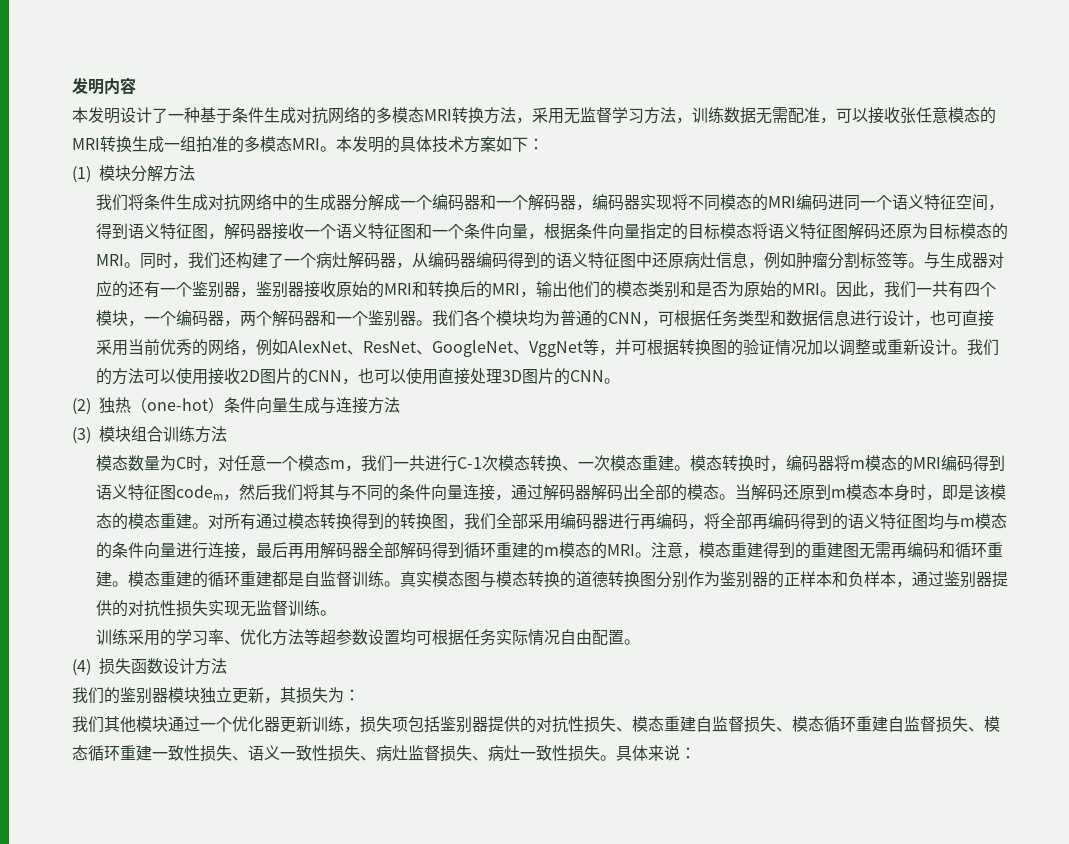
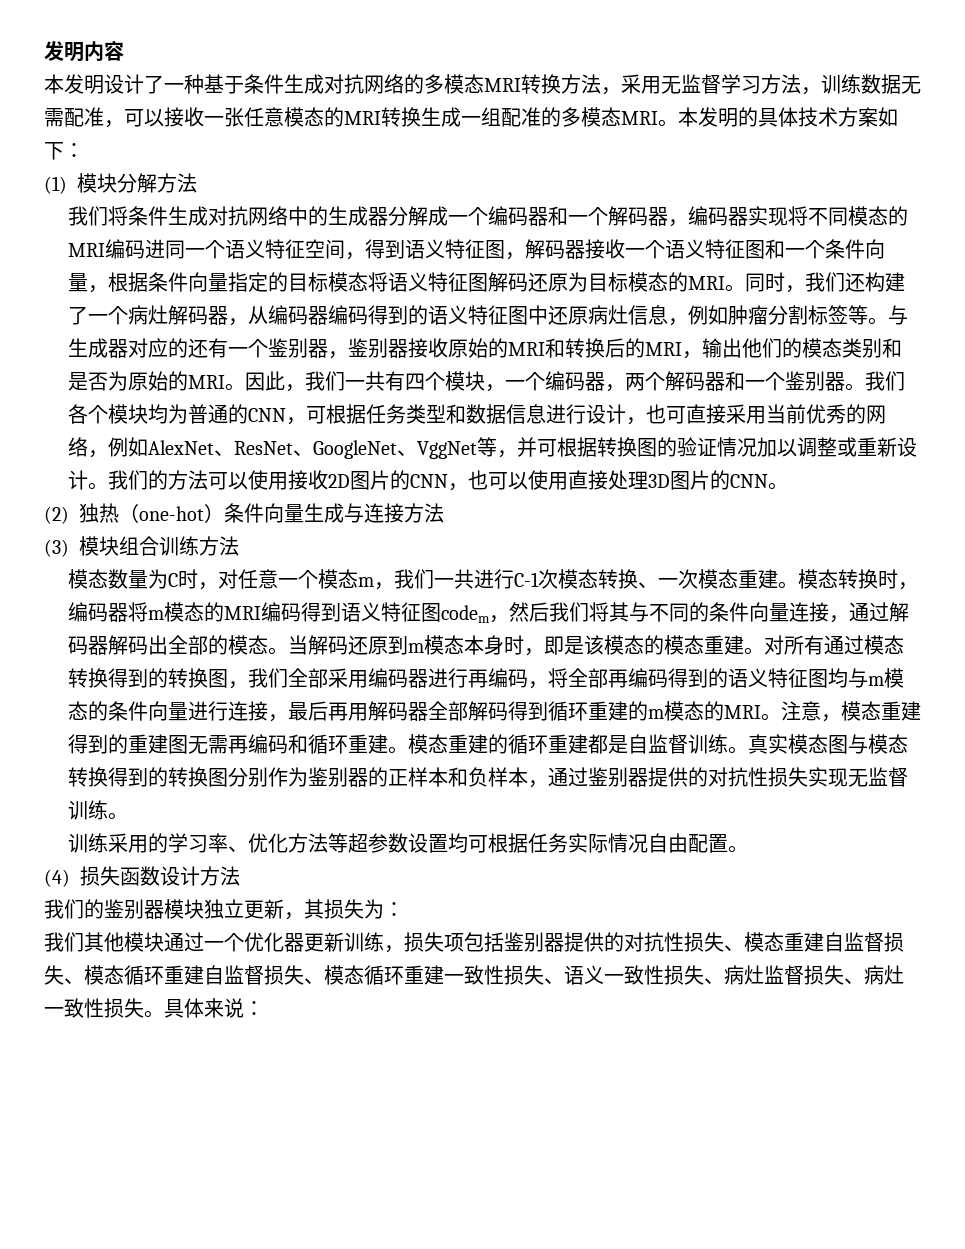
- 本发明设计了一种基于条件生成对抗网络的多模态MRI转换方法，采用无监督学习方法，训练数据无需配准，可以接收张任意模态的MRI转换生成一组拍准的多模态MRI。
+ 本发明设计了一种基于条件生成对抗网络的多模态MRI转换方法，采用无监督学习方法，训练数据无需配准，可以接收一张任意模态的MRI转换生成一组配准的多模态MRI。
- 真实模态图与模态转换的道德转换图分别作为鉴别器的正样本和负样本，通过鉴别器提供的对抗性损失实现无监督训练。
+ 真实模态图与模态转换得到的转换图分别作为鉴别器的正样本和负样本，通过鉴别器提供的对抗性损失实现无监督训练。

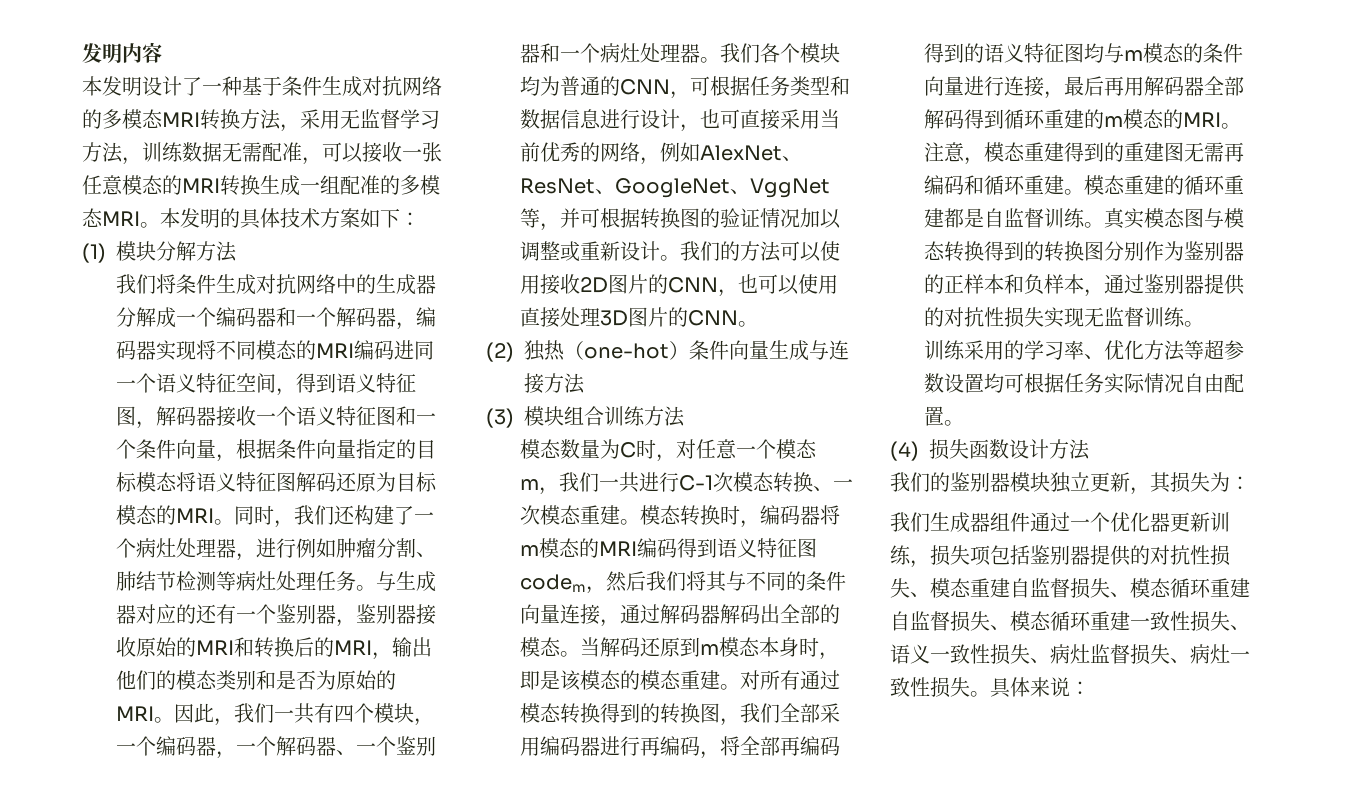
- 同时，我们还构建了一个病灶解码器，从编码器编码得到的语义特征图中还原病灶信息，例如肿瘤分割标签等。
+ 同时，我们还构建了一个病灶处理器，进行例如肿瘤分割、肺结节检测等病灶处理任务。
- 因此，我们一共有四个模块，一个编码器，两个解码器和一个鉴别器。
+ 因此，我们一共有四个模块，一个编码器，一个解码器、一个鉴别器和一个病灶处理器。
- 我们其他模块通过一个优化器更新训练，损失项包括鉴别器提供的对抗性损失、模态重建自监督损失、模态循环重建自监督损失、模态循环重建一致性损失、语义一致性损失、病灶监督损失、病灶一致性损失。
+ 我们生成器组件通过一个优化器更新训练，损失项包括鉴别器提供的对抗性损失、模态重建自监督损失、模态循环重建自监督损失、模态循环重建一致性损失、语义一致性损失、病灶监督损失、病灶一致性损失。

